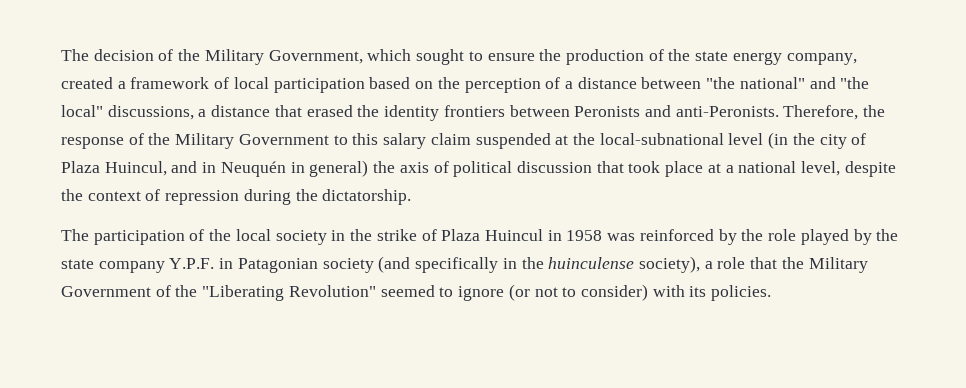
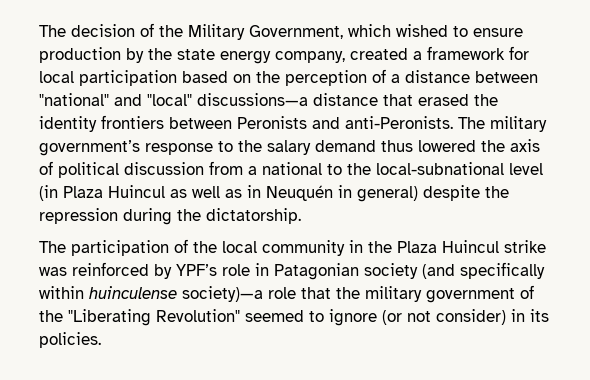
- The decision of the Military Government, which sought to ensure the production of the state energy company, created a framework of local participation based on the perception of a distance between "the national" and "the local" discussions, a distance that erased the identity frontiers between Peronists and anti-Peronists.
+ The decision of the Military Government, which wished to ensure production by the state energy company, created a framework for local participation based on the perception of a distance between "national" and "local" discussions—a distance that erased the identity frontiers between Peronists and anti-Peronists.
- Therefore, the response of the Military Government to this salary claim suspended at the local-subnational level (in the city of Plaza Huincul, and in Neuquén in general) the axis of political discussion that took place at a national level, despite the context of repression during the dictatorship.
+ The military government’s response to the salary demand thus lowered the axis of political discussion from a national to the local-subnational level (in Plaza Huincul as well as in Neuquén in general) despite the repression during the dictatorship.
- The participation of the local society in the strike of Plaza Huincul in 1958 was reinforced by the role played by the state company Y.P.F. in Patagonian society (and specifically in the huinculense society), a role that the Military Government of the "Liberating Revolution" seemed to ignore (or not to consider) with its policies.
+ The participation of the local community in the Plaza Huincul strike was reinforced by YPF’s role in Patagonian society (and specifically within huinculense society)—a role that the military government of the "Liberating Revolution" seemed to ignore (or not consider) in its policies.

